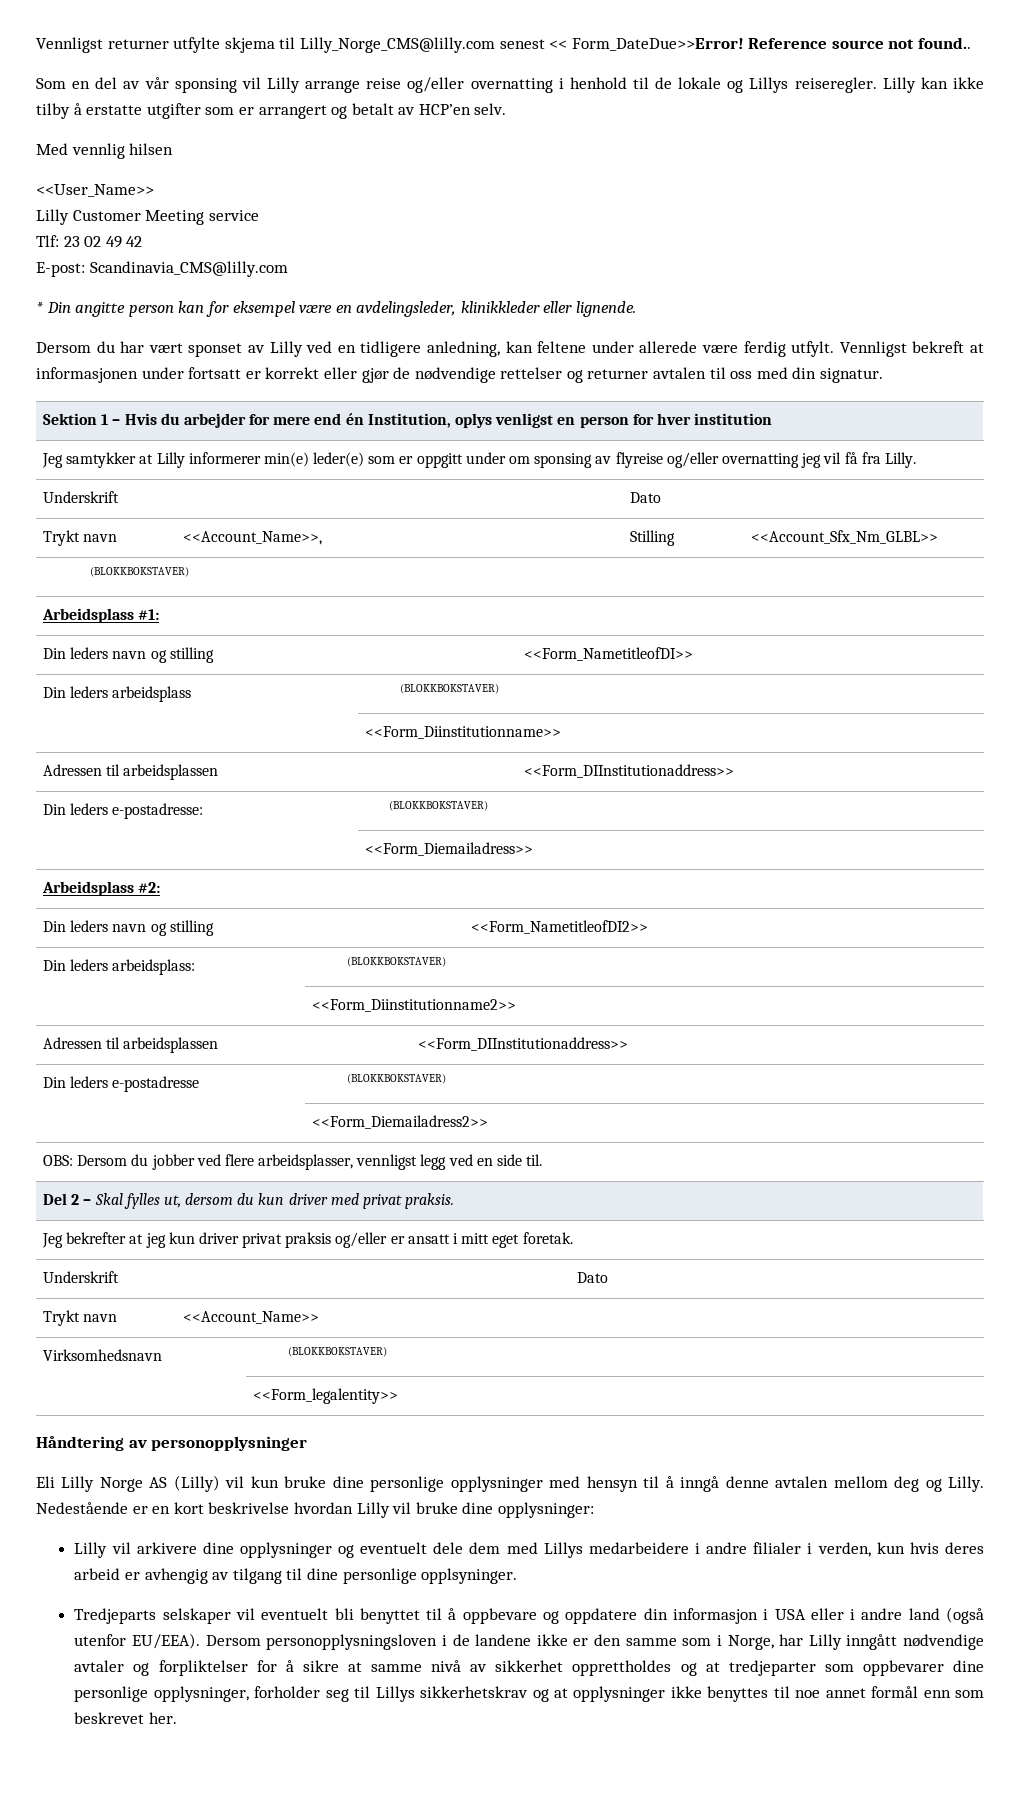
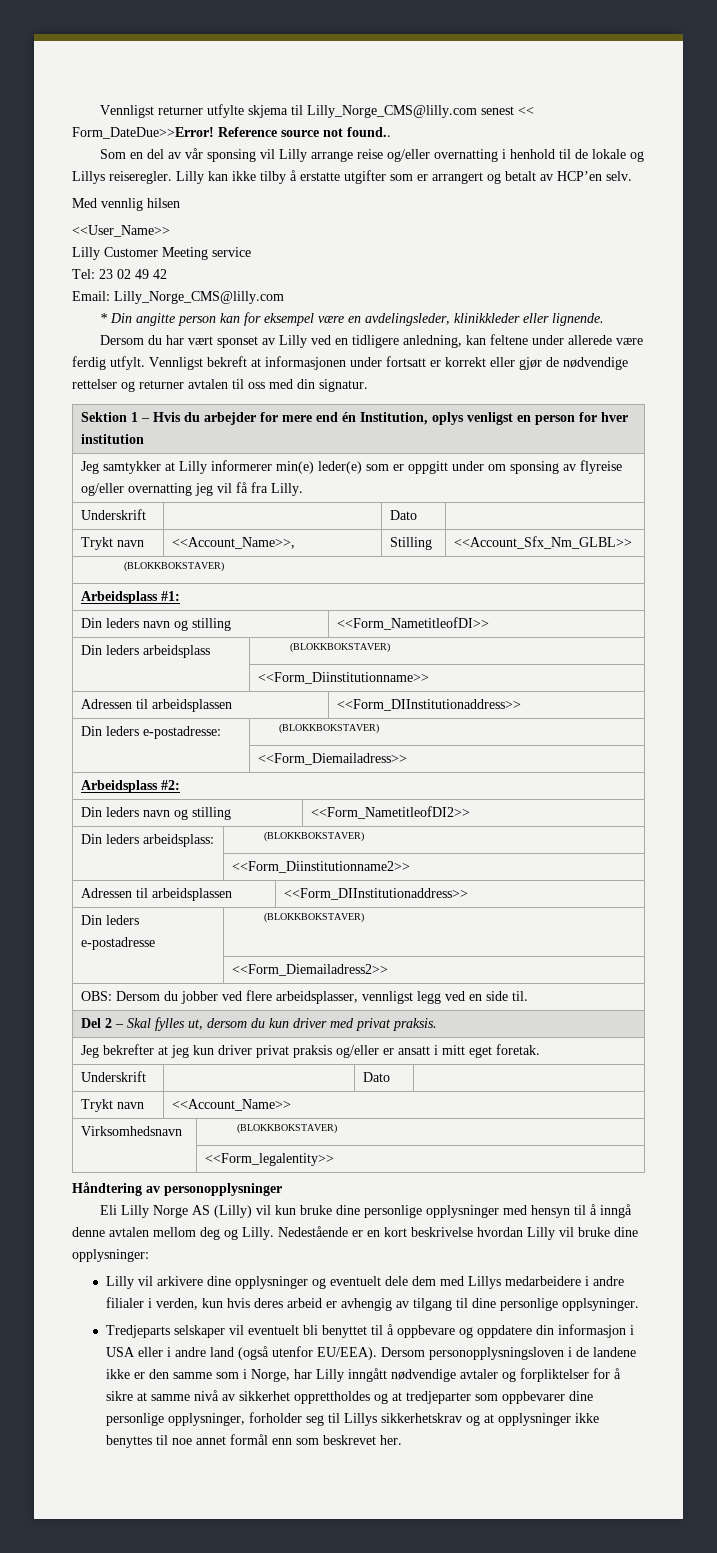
- Tlf: 23 02 49 42
+ Tel: 23 02 49 42
- E-post: Scandinavia_CMS@lilly.com
+ Email: Lilly_Norge_CMS@lilly.com

